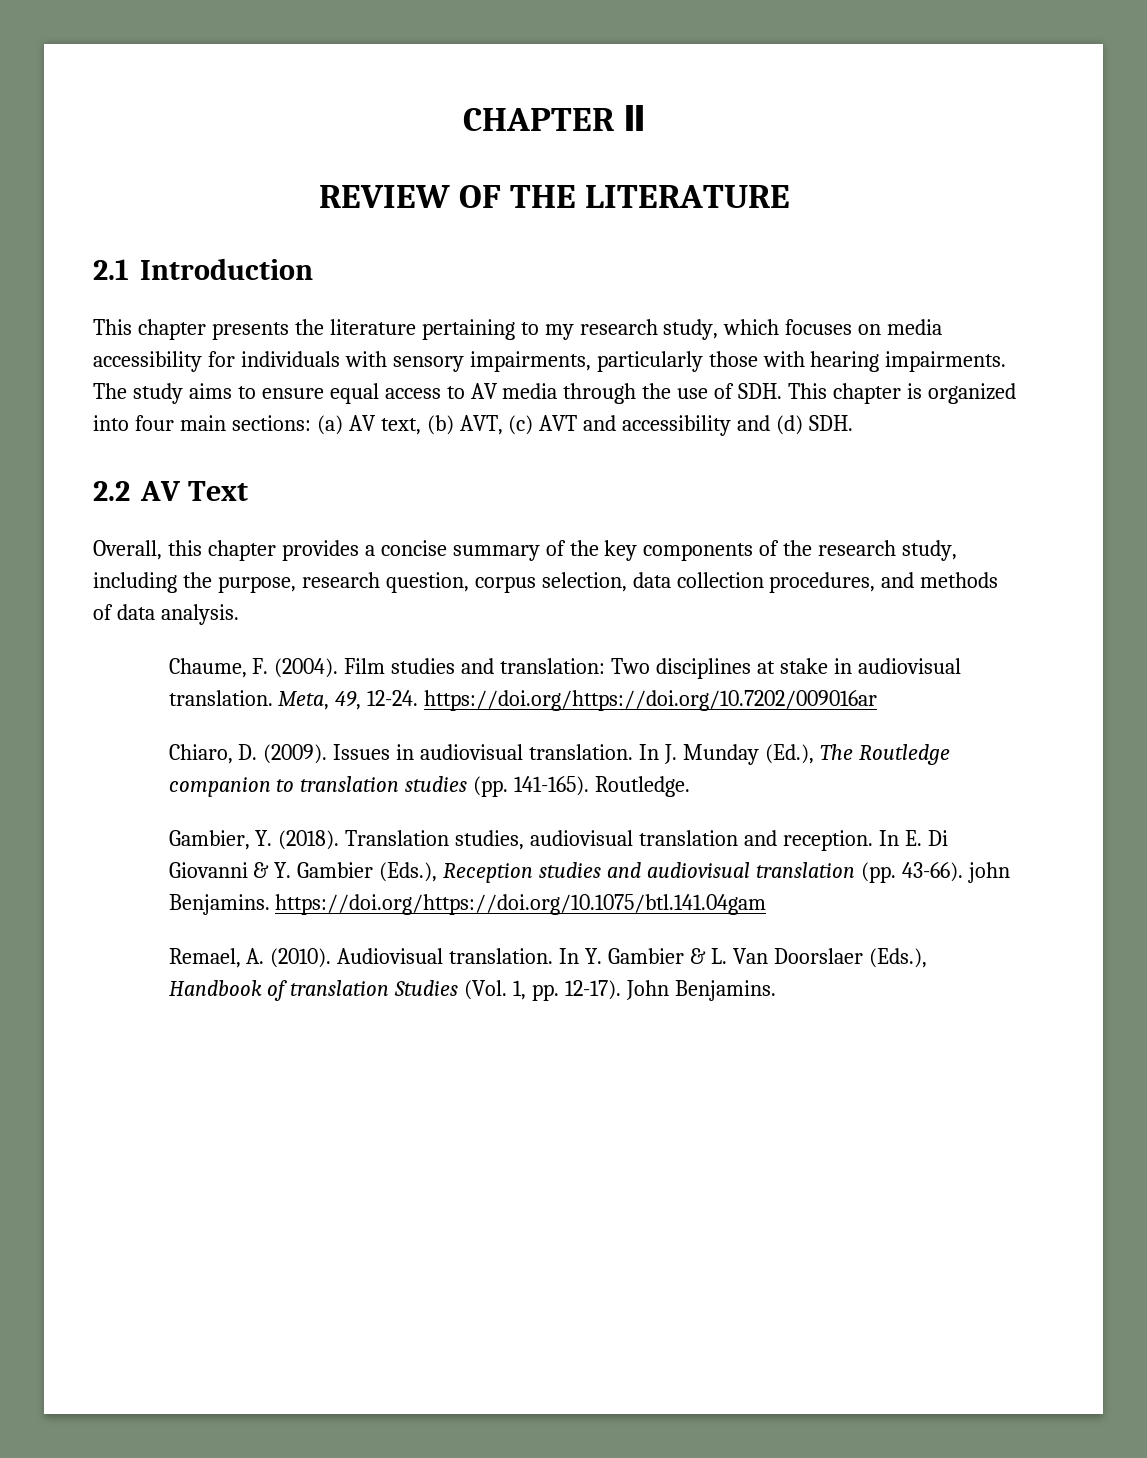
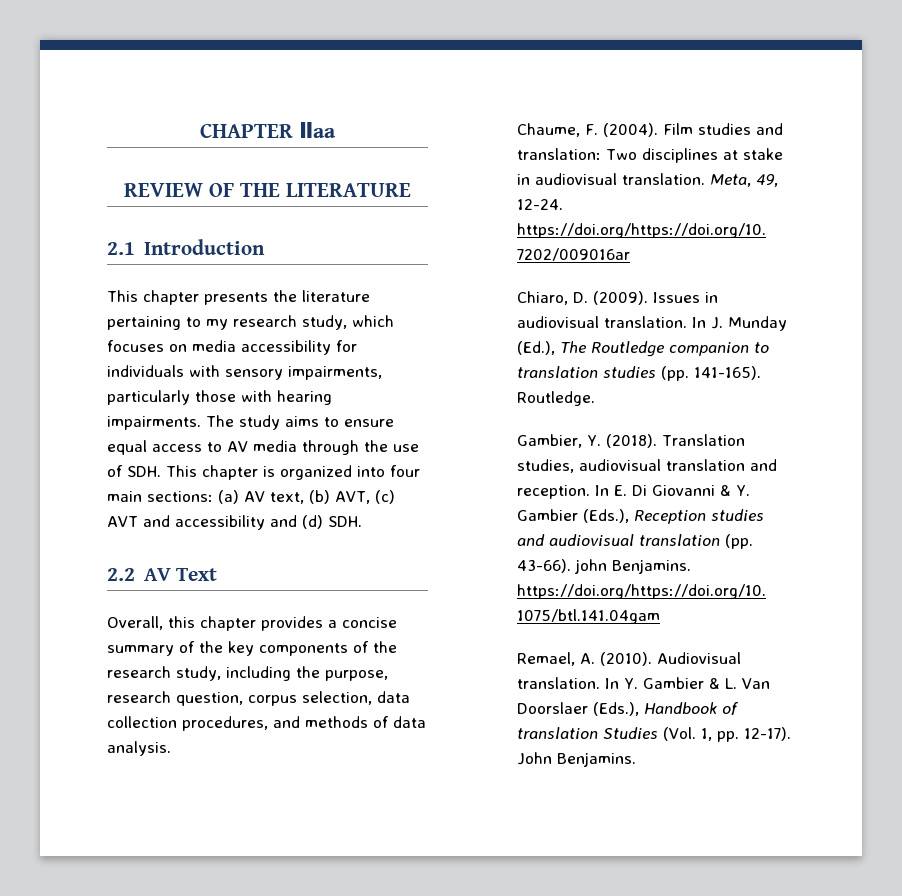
- CHAPTER Ⅱ
+ CHAPTER Ⅱaa

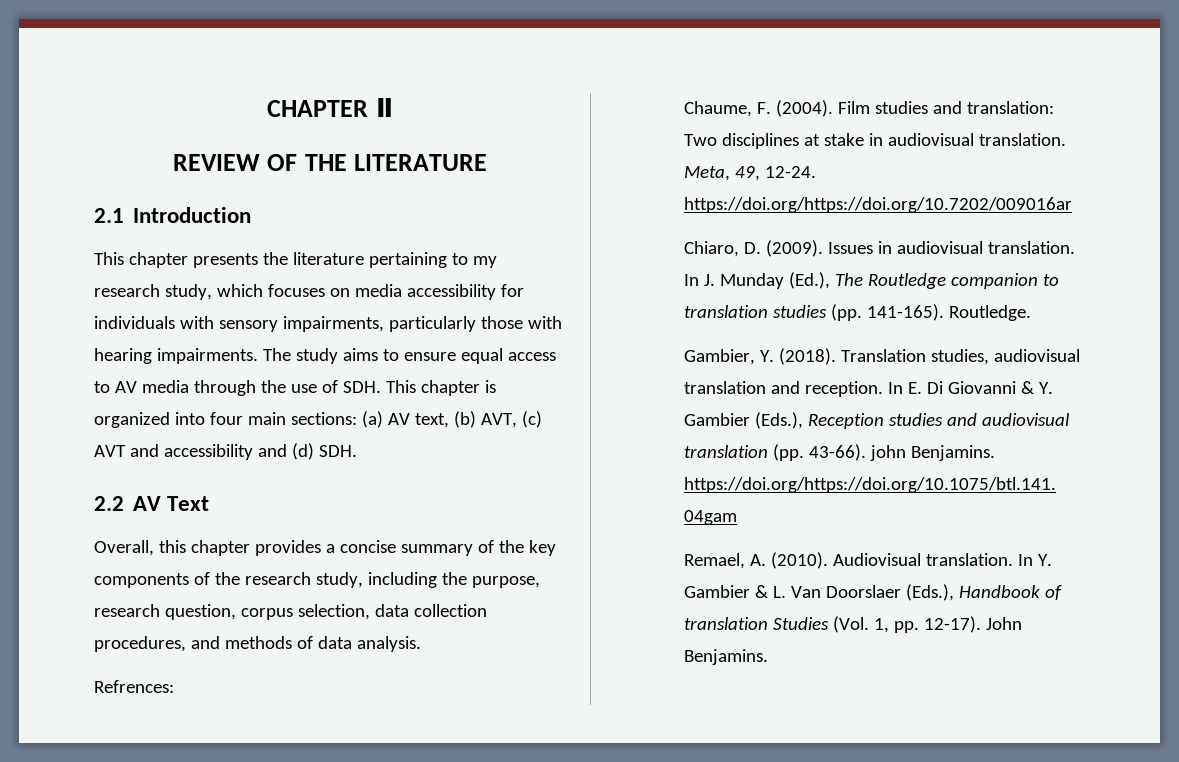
- CHAPTER Ⅱaa
+ CHAPTER Ⅱ
+ Refrences:

